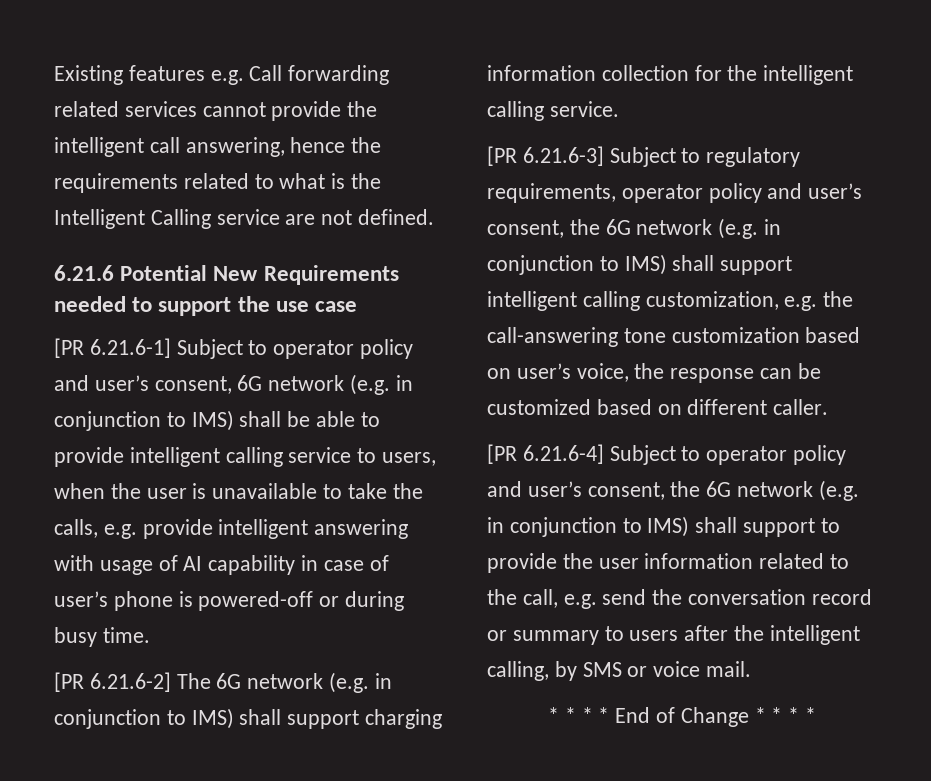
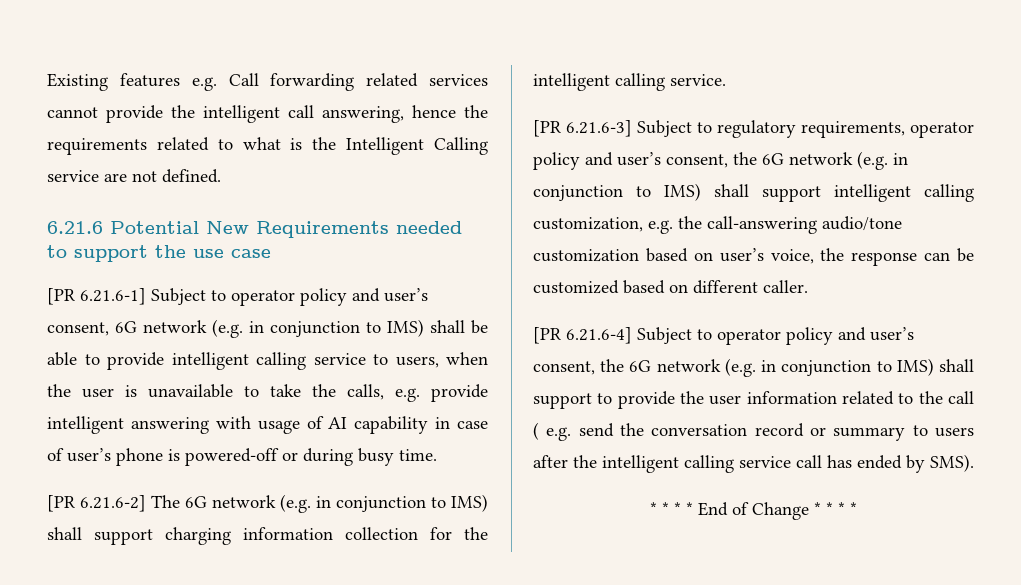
- [PR 6.21.6-3] Subject to regulatory requirements, operator policy and user’s consent, the 6G network (e.g. in conjunction to IMS) shall support intelligent calling customization, e.g. the call-answering tone customization based on user’s voice, the response can be customized based on different caller.
+ [PR 6.21.6-3] Subject to regulatory requirements, operator policy and user’s consent, the 6G network (e.g. in conjunction to IMS) shall support intelligent calling customization, e.g. the call-answering audio/tone customization based on user’s voice, the response can be customized based on different caller.
- [PR 6.21.6-4] Subject to operator policy and user’s consent, the 6G network (e.g. in conjunction to IMS) shall support to provide the user information related to the call, e.g. send the conversation record or summary to users after the intelligent calling, by SMS or voice mail.
+ [PR 6.21.6-4] Subject to operator policy and user’s consent, the 6G network (e.g. in conjunction to IMS) shall support to provide the user information related to the call ( e.g. send the conversation record or summary to users after the intelligent calling service call has ended by SMS).

